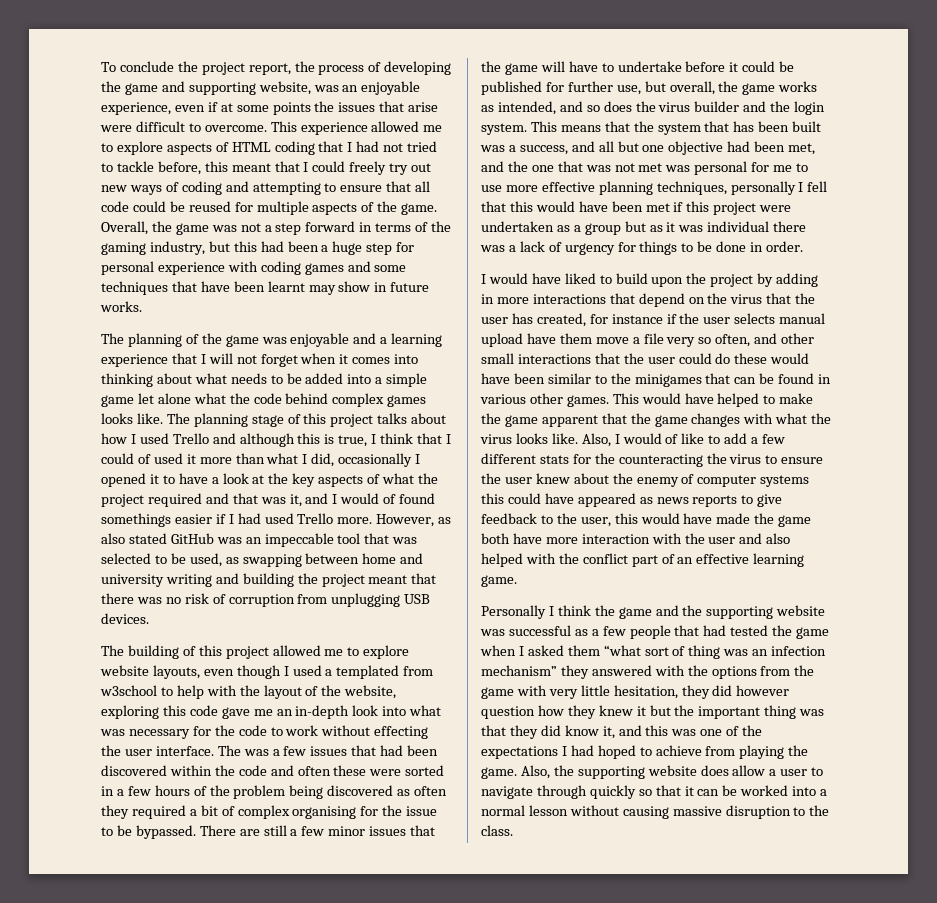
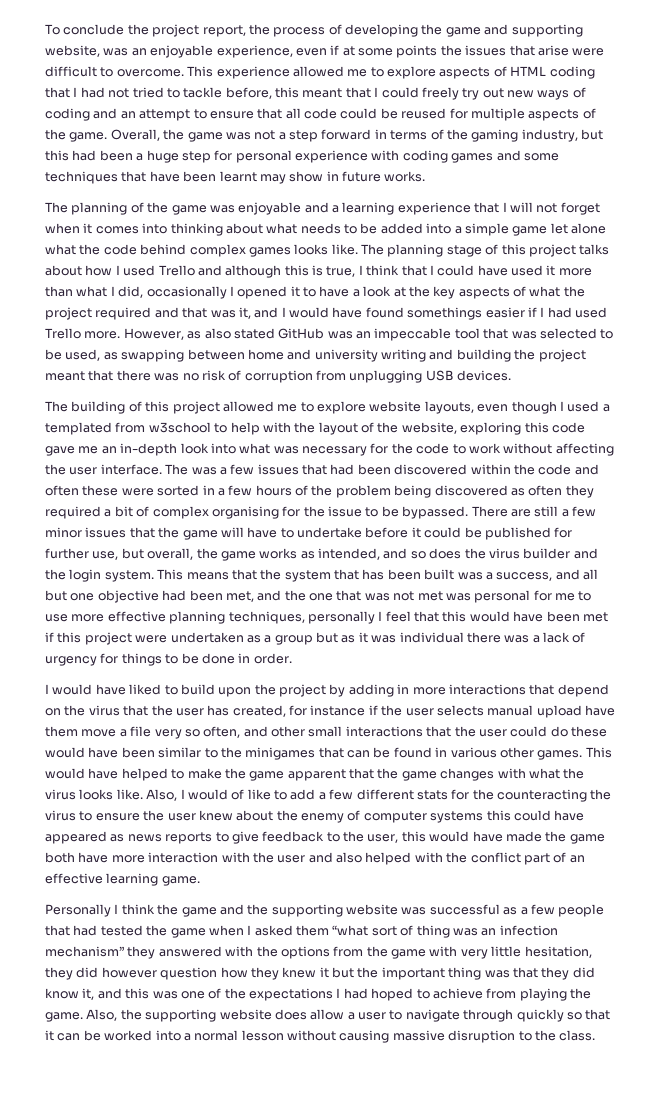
- This experience allowed me to explore aspects of HTML coding that I had not tried to tackle before, this meant that I could freely try out new ways of coding and attempting to ensure that all code could be reused for multiple aspects of the game.
+ This experience allowed me to explore aspects of HTML coding that I had not tried to tackle before, this meant that I could freely try out new ways of coding and an attempt to ensure that all code could be reused for multiple aspects of the game.
- The planning stage of this project talks about how I used Trello and although this is true, I think that I could of used it more than what I did, occasionally I opened it to have a look at the key aspects of what the project required and that was it, and I would of found somethings easier if I had used Trello more.
+ The planning stage of this project talks about how I used Trello and although this is true, I think that I could have used it more than what I did, occasionally I opened it to have a look at the key aspects of what the project required and that was it, and I would have found somethings easier if I had used Trello more.
- The building of this project allowed me to explore website layouts, even though I used a templated from w3school to help with the layout of the website, exploring this code gave me an in-depth look into what was necessary for the code to work without effecting the user interface.
+ The building of this project allowed me to explore website layouts, even though I used a templated from w3school to help with the layout of the website, exploring this code gave me an in-depth look into what was necessary for the code to work without affecting the user interface.
- This means that the system that has been built was a success, and all but one objective had been met, and the one that was not met was personal for me to use more effective planning techniques, personally I fell that this would have been met if this project were undertaken as a group but as it was individual there was a lack of urgency for things to be done in order.
+ This means that the system that has been built was a success, and all but one objective had been met, and the one that was not met was personal for me to use more effective planning techniques, personally I feel that this would have been met if this project were undertaken as a group but as it was individual there was a lack of urgency for things to be done in order.

